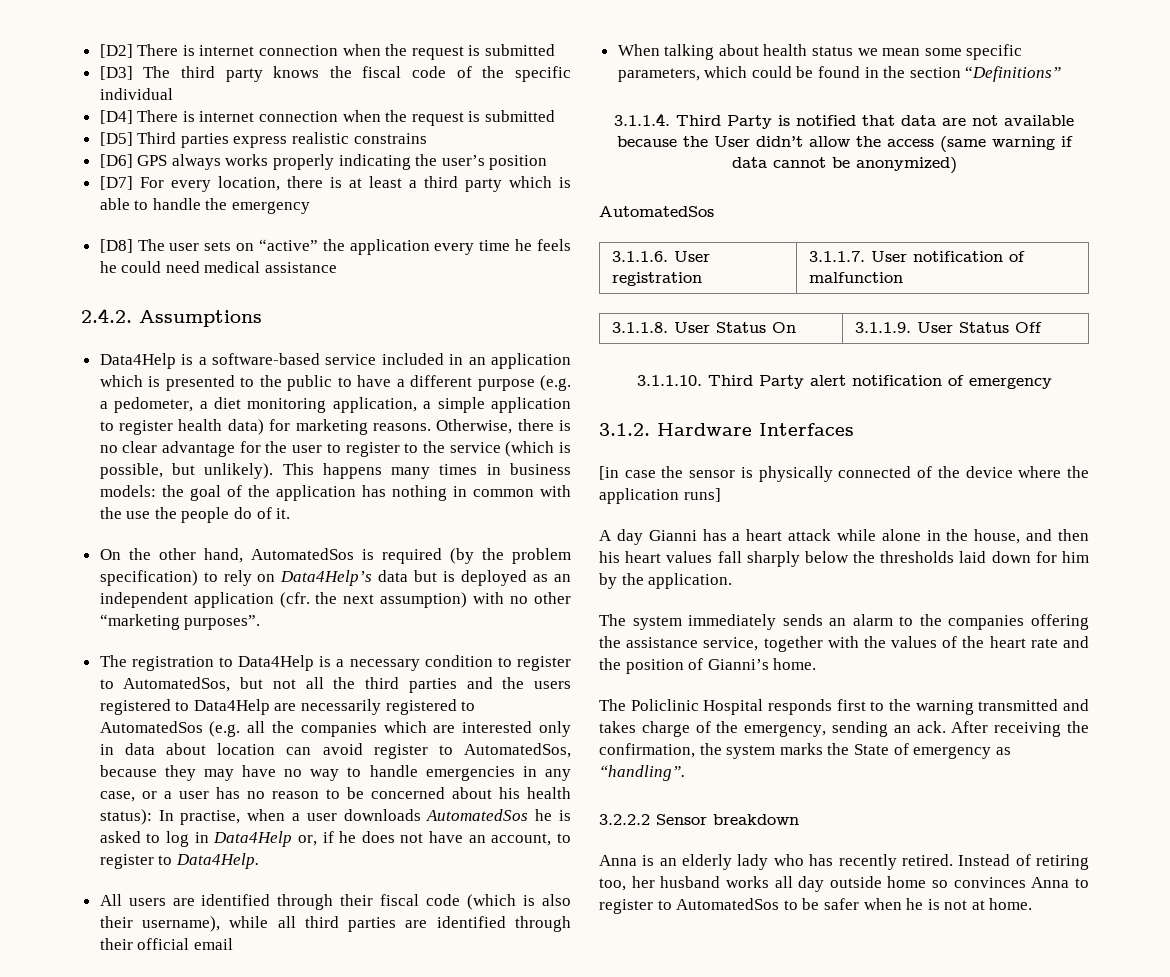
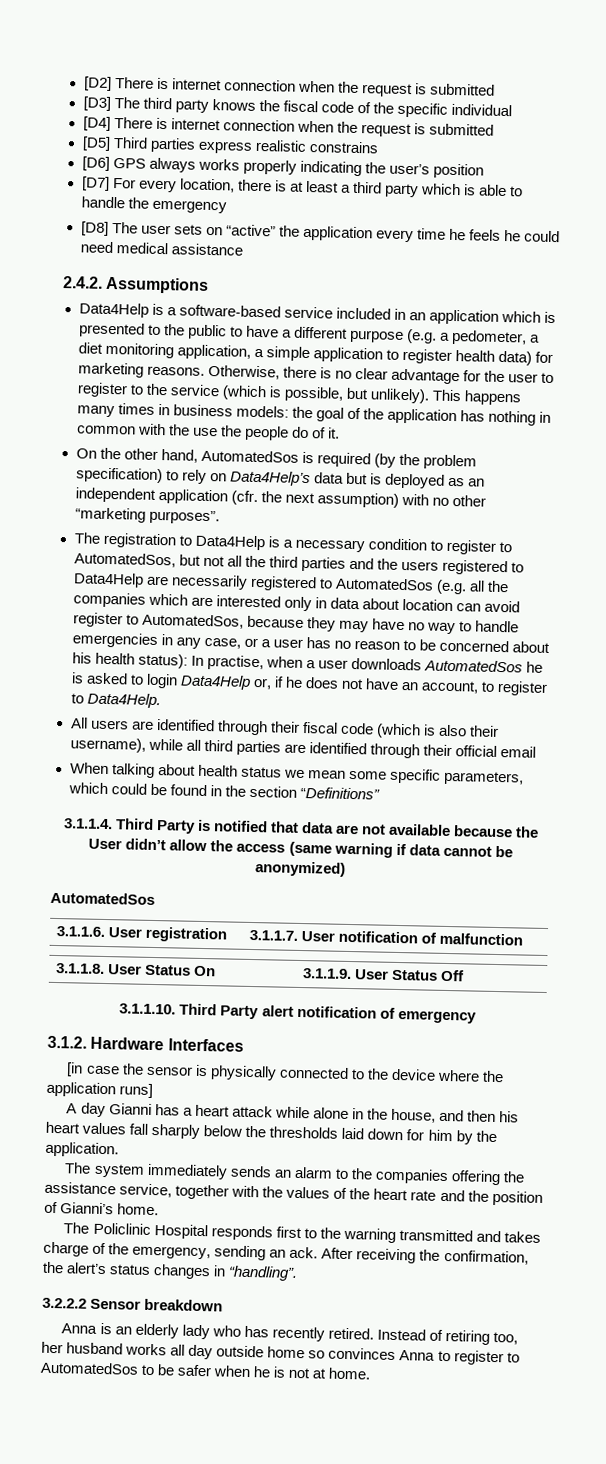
- In practise, when a user downloads AutomatedSos he is asked to log in Data4Help or, if he does not have an account, to register to Data4Help.
+ In practise, when a user downloads AutomatedSos he is asked to login Data4Help or, if he does not have an account, to register to Data4Help.
- [in case the sensor is physically connected of the device where the application runs]
+ [in case the sensor is physically connected to the device where the application runs]
- After receiving the confirmation, the system marks the State of emergency as “handling”.
+ After receiving the confirmation, the alert’s status changes in “handling”.

